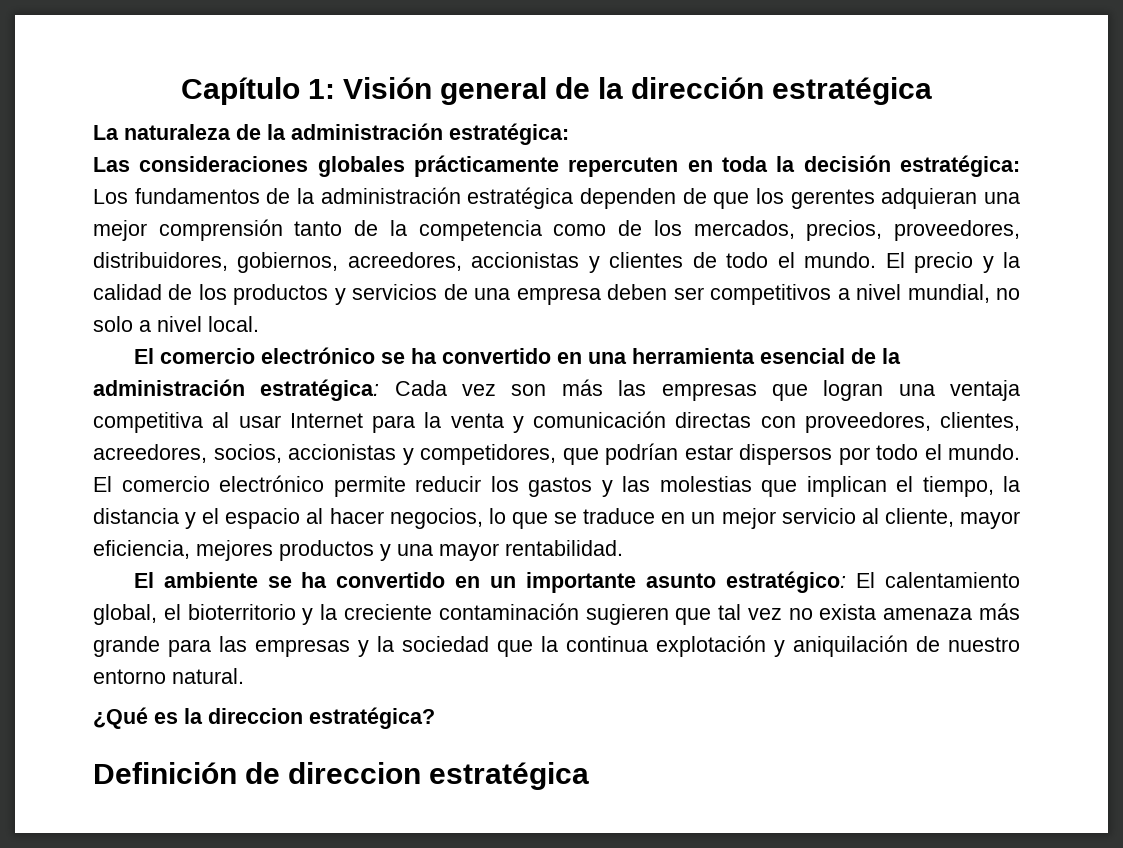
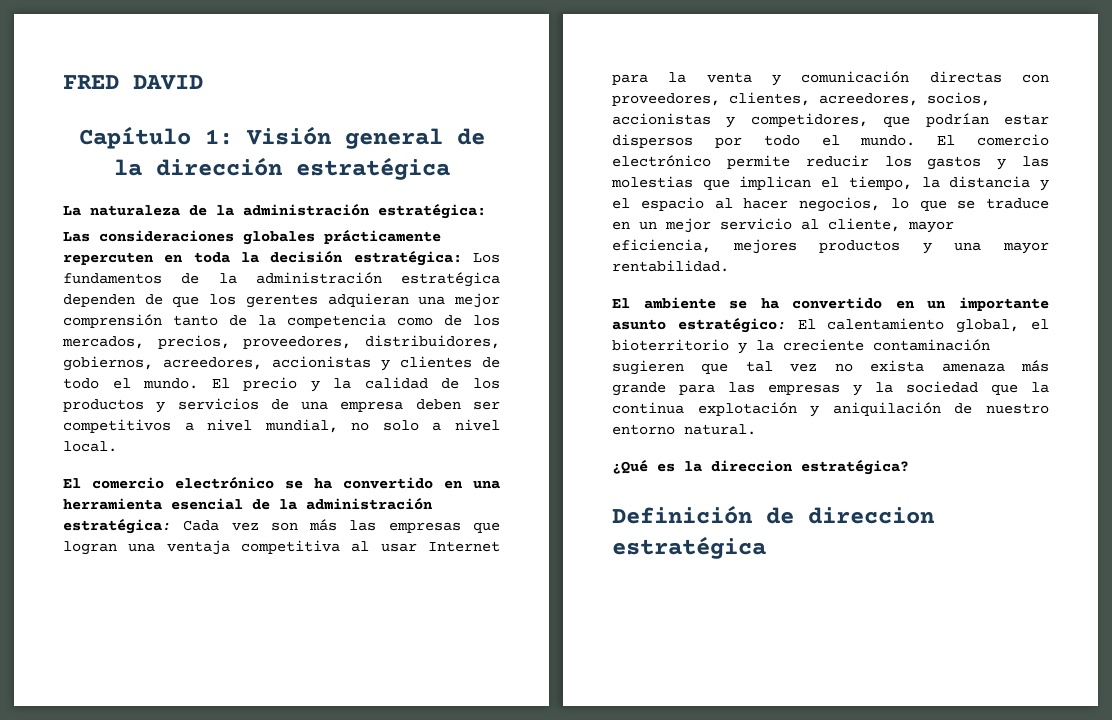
+ FRED DAVID

